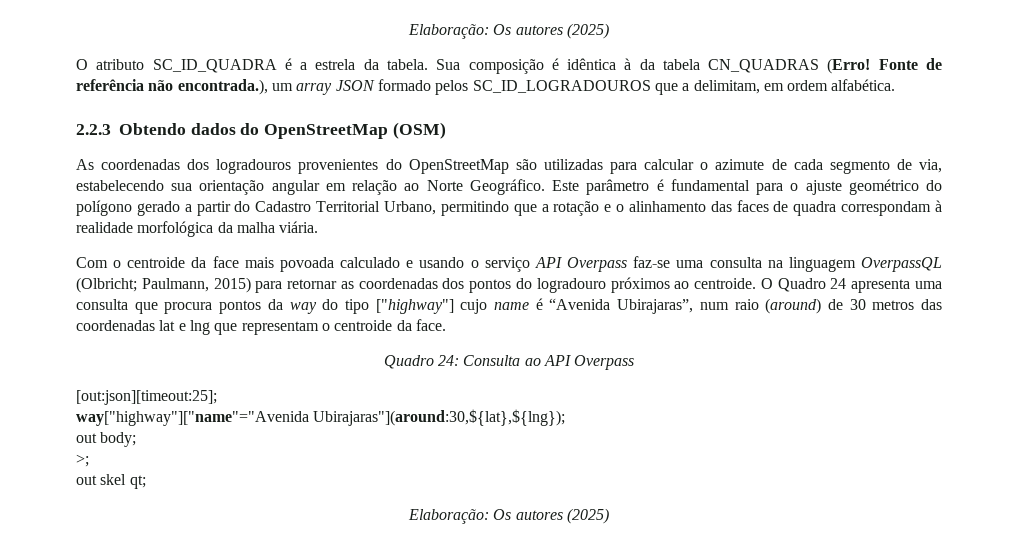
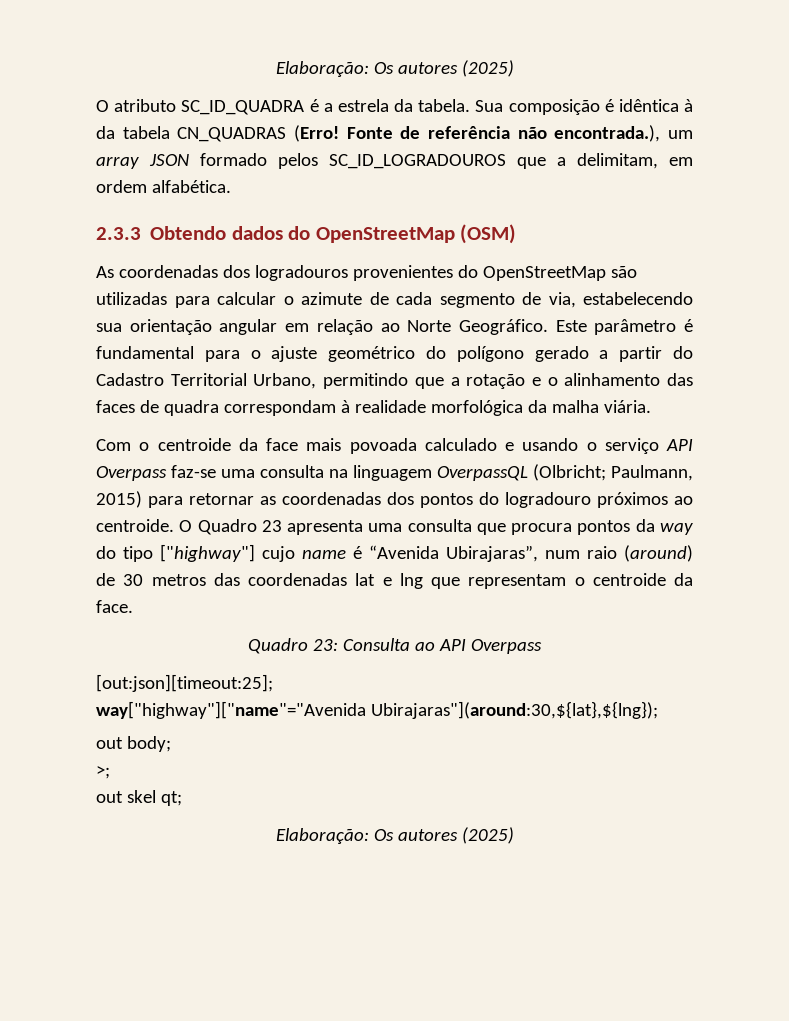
- 2.2.3 Obtendo dados do OpenStreetMap (OSM)
+ 2.3.3 Obtendo dados do OpenStreetMap (OSM)
- O Quadro 24 apresenta uma consulta que procura pontos da way do tipo ["highway"] cujo name é “Avenida Ubirajaras”, num raio (around) de 30 metros das coordenadas lat e lng que representam o centroide da face.
+ O Quadro 23 apresenta uma consulta que procura pontos da way do tipo ["highway"] cujo name é “Avenida Ubirajaras”, num raio (around) de 30 metros das coordenadas lat e lng que representam o centroide da face.
- Quadro 24: Consulta ao API Overpass
+ Quadro 23: Consulta ao API Overpass

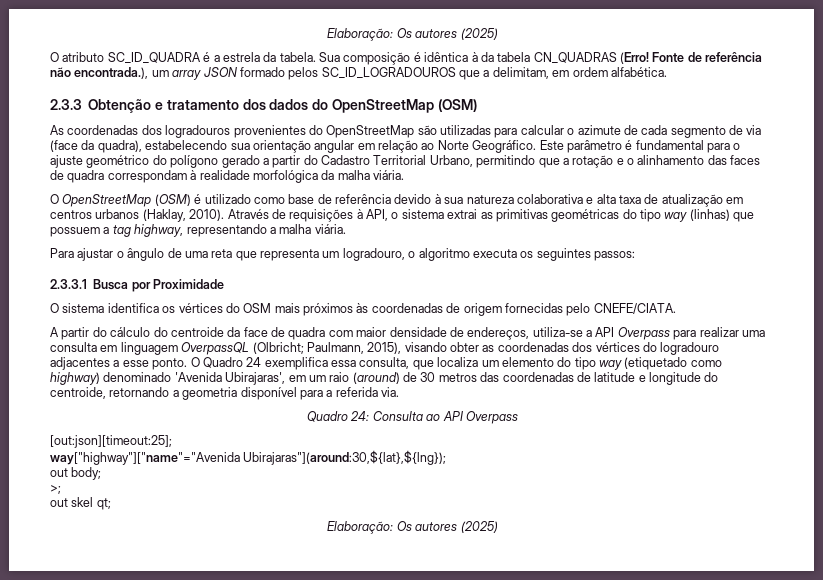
- 2.3.3 Obtendo dados do OpenStreetMap (OSM)
+ 2.3.3 Obtenção e tratamento dos dados do OpenStreetMap (OSM)
- As coordenadas dos logradouros provenientes do OpenStreetMap são utilizadas para calcular o azimute de cada segmento de via, estabelecendo sua orientação angular em relação ao Norte Geográfico.
+ As coordenadas dos logradouros provenientes do OpenStreetMap são utilizadas para calcular o azimute de cada segmento de via (face da quadra), estabelecendo sua orientação angular em relação ao Norte Geográfico.
- Com o centroide da face mais povoada calculado e usando o serviço API Overpass faz-se uma consulta na linguagem OverpassQL (Olbricht; Paulmann, 2015) para retornar as coordenadas dos pontos do logradouro próximos ao centroide. O Quadro 23 apresenta uma consulta que procura pontos da way do tipo ["highway"] cujo name é “Avenida Ubirajaras”, num raio (around) de 30 metros das coordenadas lat e lng que representam o centroide da face.
- Quadro 23: Consulta ao API Overpass
+ O OpenStreetMap (OSM) é utilizado como base de referência devido à sua natureza colaborativa e alta taxa de atualização em centros urbanos (Haklay, 2010). Através de requisições à API, o sistema extrai as primitivas geométricas do tipo way (linhas) que possuem a tag highway, representando a malha viária.
+ Para ajustar o ângulo de uma reta que representa um logradouro, o algoritmo executa os seguintes passos:
+ 2.3.3.1 Busca por Proximidade
+ O sistema identifica os vértices do OSM mais próximos às coordenadas de origem fornecidas pelo CNEFE/CIATA.
+ A partir do cálculo do centroide da face de quadra com maior densidade de endereços, utiliza-se a API Overpass para realizar uma consulta em linguagem OverpassQL (Olbricht; Paulmann, 2015), visando obter as coordenadas dos vértices do logradouro adjacentes a esse ponto. O Quadro 24 exemplifica essa consulta, que localiza um elemento do tipo way (etiquetado como highway) denominado 'Avenida Ubirajaras', em um raio (around) de 30 metros das coordenadas de latitude e longitude do centroide, retornando a geometria disponível para a referida via.
+ Quadro 24: Consulta ao API Overpass

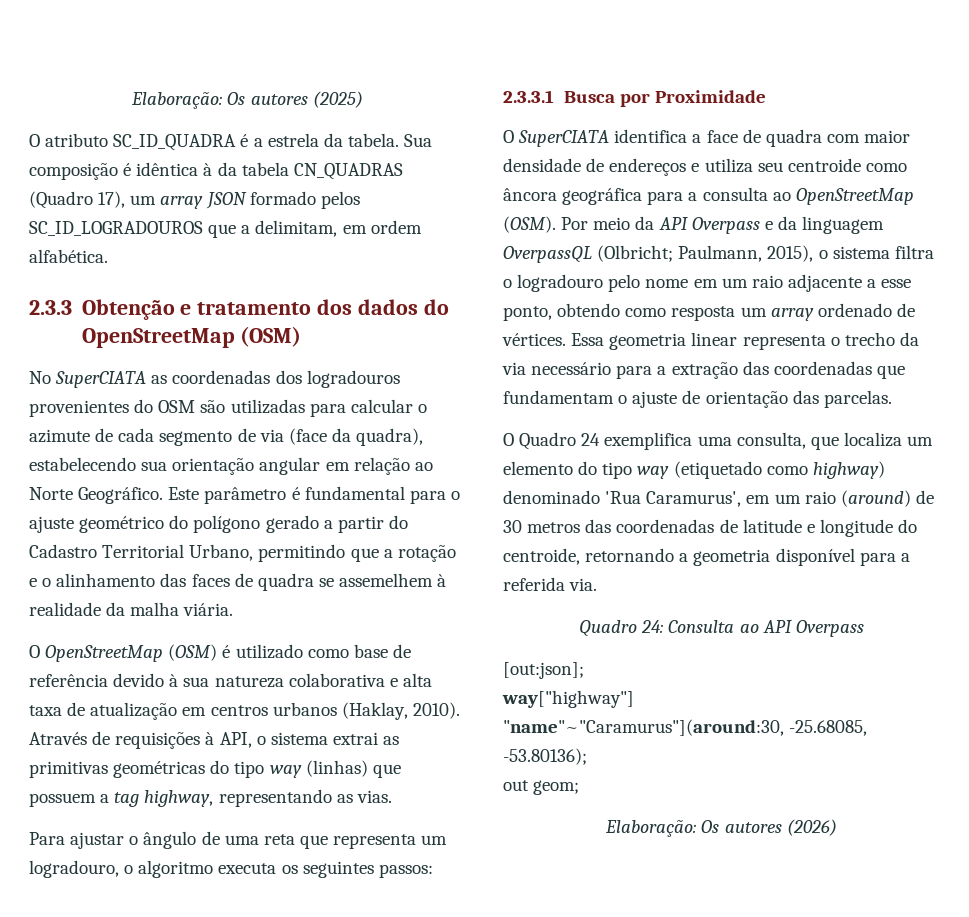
- Sua composição é idêntica à da tabela CN_QUADRAS (Erro! Fonte de referência não encontrada.), um array JSON formado pelos SC_ID_LOGRADOUROS que a delimitam, em ordem alfabética.
+ Sua composição é idêntica à da tabela CN_QUADRAS (Quadro 17), um array JSON formado pelos SC_ID_LOGRADOUROS que a delimitam, em ordem alfabética.
- As coordenadas dos logradouros provenientes do OpenStreetMap são utilizadas para calcular o azimute de cada segmento de via (face da quadra), estabelecendo sua orientação angular em relação ao Norte Geográfico.
+ No SuperCIATA as coordenadas dos logradouros provenientes do OSM são utilizadas para calcular o azimute de cada segmento de via (face da quadra), estabelecendo sua orientação angular em relação ao Norte Geográfico.
- Este parâmetro é fundamental para o ajuste geométrico do polígono gerado a partir do Cadastro Territorial Urbano, permitindo que a rotação e o alinhamento das faces de quadra correspondam à realidade morfológica da malha viária.
+ Este parâmetro é fundamental para o ajuste geométrico do polígono gerado a partir do Cadastro Territorial Urbano, permitindo que a rotação e o alinhamento das faces de quadra se assemelhem à realidade da malha viária.
- Através de requisições à API, o sistema extrai as primitivas geométricas do tipo way (linhas) que possuem a tag highway, representando a malha viária.
+ Através de requisições à API, o sistema extrai as primitivas geométricas do tipo way (linhas) que possuem a tag highway, representando as vias.
- O sistema identifica os vértices do OSM mais próximos às coordenadas de origem fornecidas pelo CNEFE/CIATA.
- A partir do cálculo do centroide da face de quadra com maior densidade de endereços, utiliza-se a API Overpass para realizar uma consulta em linguagem OverpassQL (Olbricht; Paulmann, 2015), visando obter as coordenadas dos vértices do logradouro adjacentes a esse ponto. O Quadro 24 exemplifica essa consulta, que localiza um elemento do tipo way (etiquetado como highway) denominado 'Avenida Ubirajaras', em um raio (around) de 30 metros das coordenadas de latitude e longitude do centroide, retornando a geometria disponível para a referida via.
+ O SuperCIATA identifica a face de quadra com maior densidade de endereços e utiliza seu centroide como âncora geográfica para a consulta ao OpenStreetMap (OSM). Por meio da API Overpass e da linguagem OverpassQL (Olbricht; Paulmann, 2015), o sistema filtra o logradouro pelo nome em um raio adjacente a esse ponto, obtendo como resposta um array ordenado de vértices. Essa geometria linear representa o trecho da via necessário para a extração das coordenadas que fundamentam o ajuste de orientação das parcelas.
+ O Quadro 24 exemplifica uma consulta, que localiza um elemento do tipo way (etiquetado como highway) denominado 'Rua Caramurus', em um raio (around) de 30 metros das coordenadas de latitude e longitude do centroide, retornando a geometria disponível para a referida via.
- [out:json][timeout:25];
- way["highway"]["name"="Avenida Ubirajaras"](around:30,${lat},${lng});
- out body;
- >;
- out skel qt;
- Elaboração: Os autores (2025)
+ [out:json];
+ way["highway"]
+ "name"~"Caramurus"](around:30, -25.68085, -53.80136);
+ out geom;
+ Elaboração: Os autores (2026)

